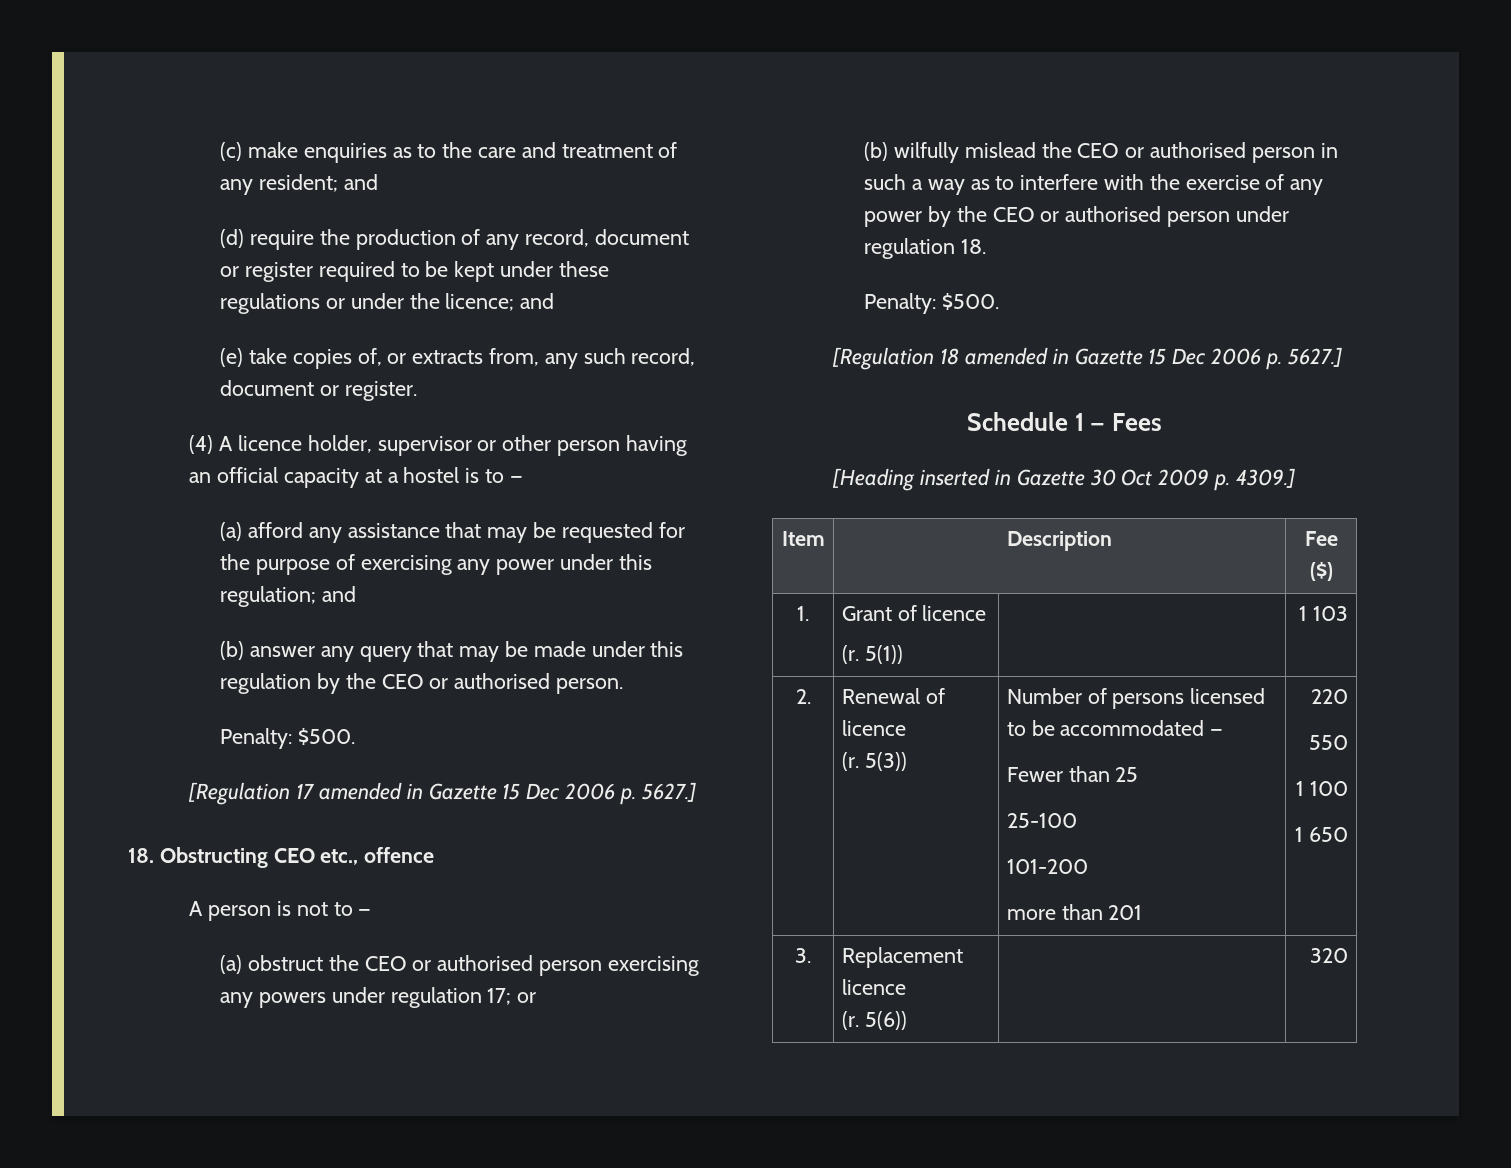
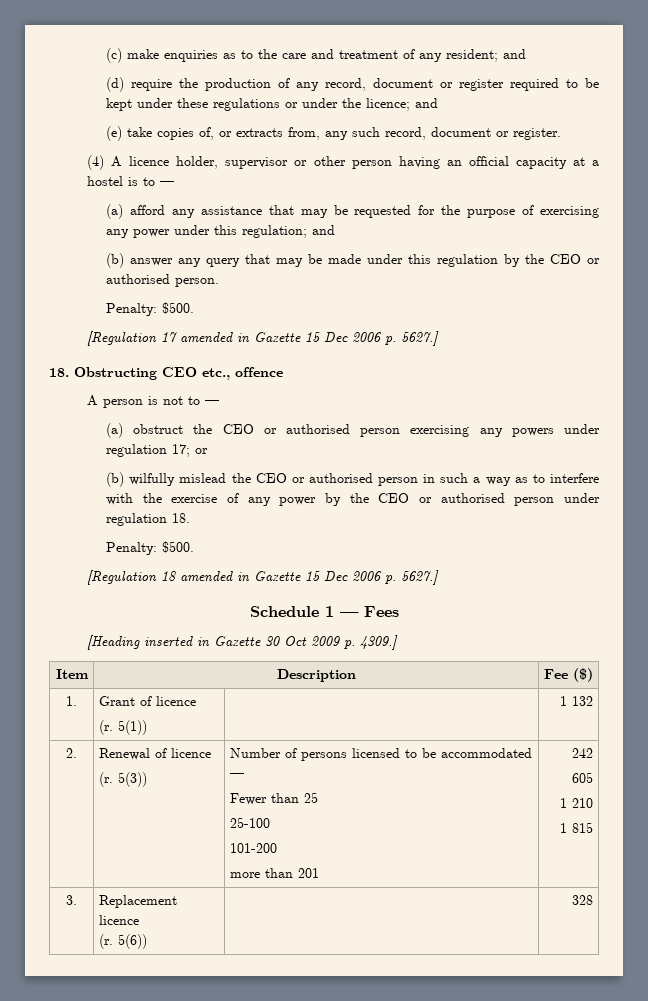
  1. | Grant of licence
- (r. 5(1)) | | 1 103
+ (r. 5(1)) | | 1 132
  2. | Renewal of licence
  (r. 5(3)) | Number of persons licensed to be accommodated —
  Fewer than 25
  25-100
  101-200
- more than 201 | 220
- 550
- 1 100
- 1 650
+ more than 201 | 242
+ 605
+ 1 210
+ 1 815
  3. | Replacement licence
- (r. 5(6)) | | 320
+ (r. 5(6)) | | 328

